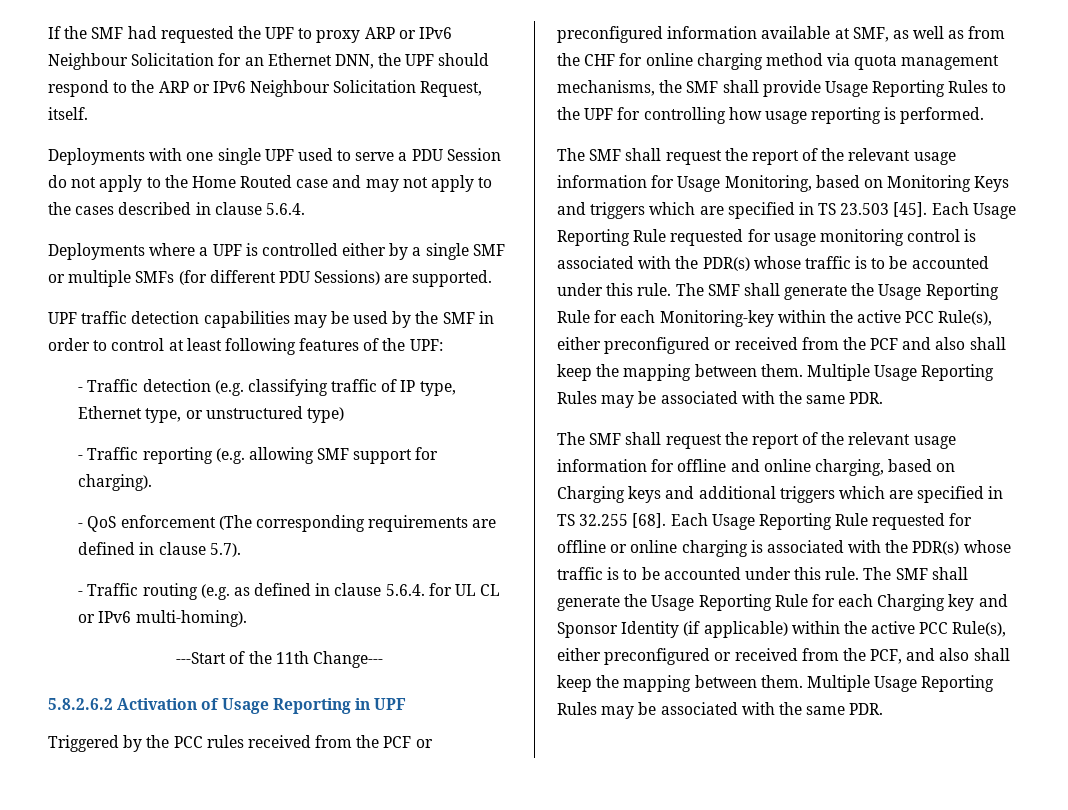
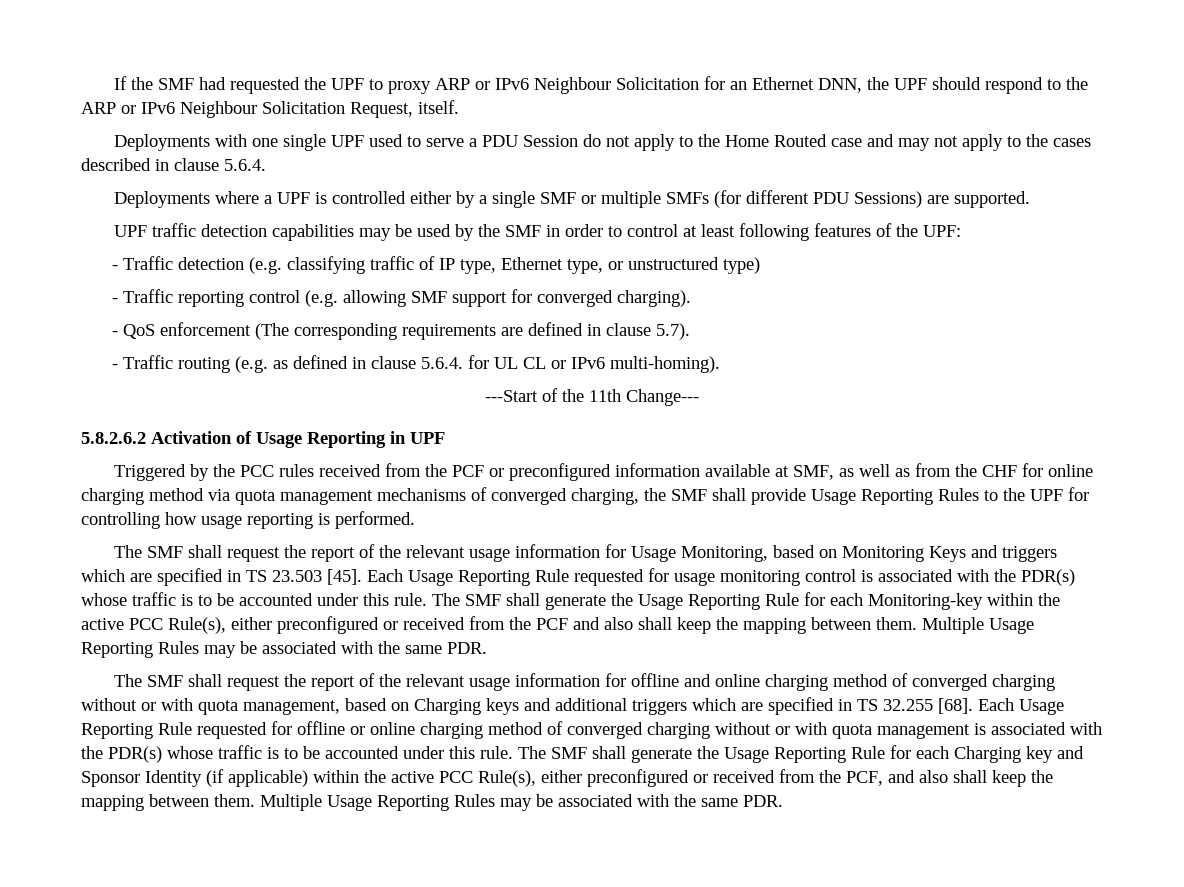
- - Traffic reporting (e.g. allowing SMF support for charging).
+ - Traffic reporting control (e.g. allowing SMF support for converged charging).
- Triggered by the PCC rules received from the PCF or preconfigured information available at SMF, as well as from the CHF for online charging method via quota management mechanisms, the SMF shall provide Usage Reporting Rules to the UPF for controlling how usage reporting is performed.
+ Triggered by the PCC rules received from the PCF or preconfigured information available at SMF, as well as from the CHF for online charging method via quota management mechanisms of converged charging, the SMF shall provide Usage Reporting Rules to the UPF for controlling how usage reporting is performed.
- The SMF shall request the report of the relevant usage information for offline and online charging, based on Charging keys and additional triggers which are specified in TS 32.255 [68].
+ The SMF shall request the report of the relevant usage information for offline and online charging method of converged charging without or with quota management, based on Charging keys and additional triggers which are specified in TS 32.255 [68].
- Each Usage Reporting Rule requested for offline or online charging is associated with the PDR(s) whose traffic is to be accounted under this rule.
+ Each Usage Reporting Rule requested for offline or online charging method of converged charging without or with quota management is associated with the PDR(s) whose traffic is to be accounted under this rule.

